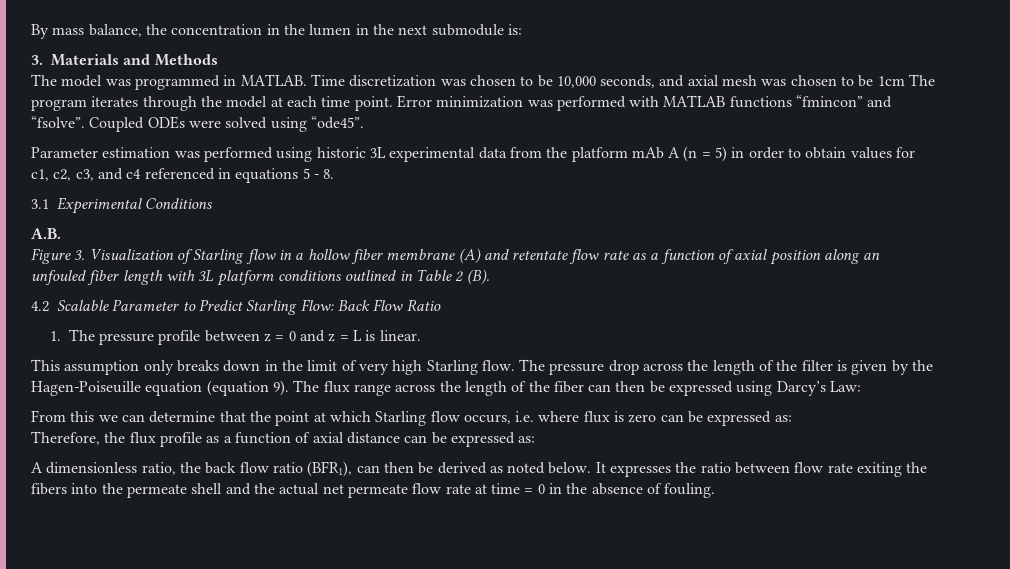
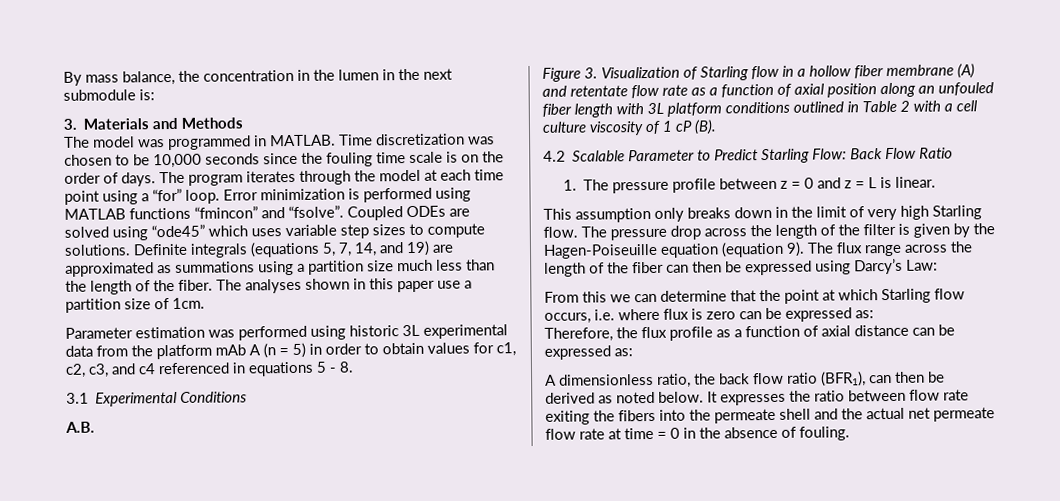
- Time discretization was chosen to be 10,000 seconds, and axial mesh was chosen to be 1cm The program iterates through the model at each time point. Error minimization was performed with MATLAB functions “fmincon” and “fsolve”.
+ Time discretization was chosen to be 10,000 seconds since the fouling time scale is on the order of days. The program iterates through the model at each time point using a “for” loop. Error minimization is performed using MATLAB functions “fmincon” and “fsolve”.
- Coupled ODEs were solved using “ode45”.
+ Coupled ODEs are solved using “ode45” which uses variable step sizes to compute solutions. Definite integrals (equations 5, 7, 14, and 19) are approximated as summations using a partition size much less than the length of the fiber. The analyses shown in this paper use a partition size of 1cm.
- Figure 3. Visualization of Starling flow in a hollow fiber membrane (A) and retentate flow rate as a function of axial position along an unfouled fiber length with 3L platform conditions outlined in Table 2 (B).
+ Figure 3. Visualization of Starling flow in a hollow fiber membrane (A) and retentate flow rate as a function of axial position along an unfouled fiber length with 3L platform conditions outlined in Table 2 with a cell culture viscosity of 1 cP (B).

